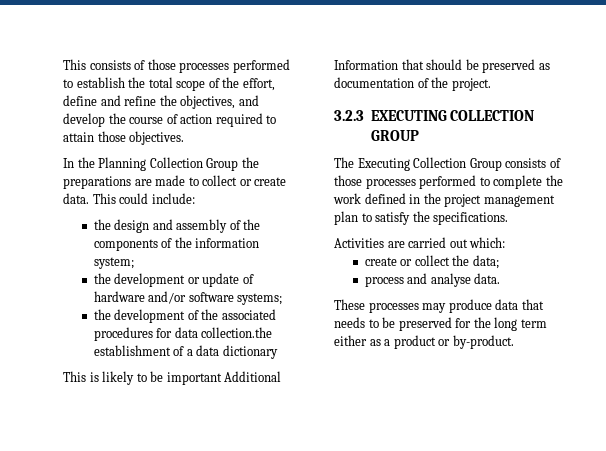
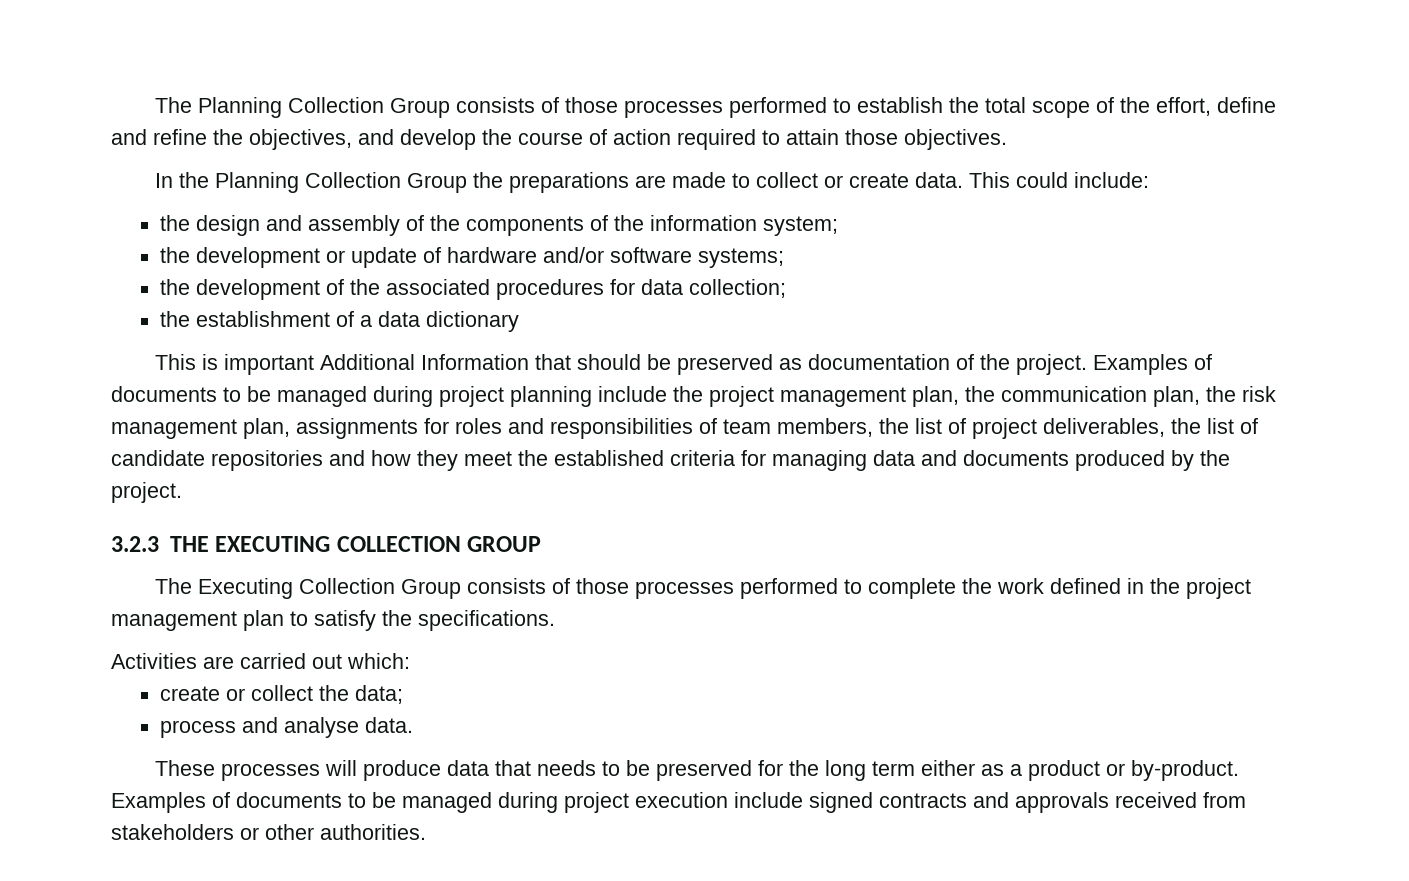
- This consists of those processes performed to establish the total scope of the effort, define and refine the objectives, and develop the course of action required to attain those objectives.
+ The Planning Collection Group consists of those processes performed to establish the total scope of the effort, define and refine the objectives, and develop the course of action required to attain those objectives.
- the development of the associated procedures for data collection.the establishment of a data dictionary
+ the development of the associated procedures for data collection;
+ the establishment of a data dictionary
- This is likely to be important Additional Information that should be preserved as documentation of the project.
+ This is important Additional Information that should be preserved as documentation of the project. Examples of documents to be managed during project planning include the project management plan, the communication plan, the risk management plan, assignments for roles and responsibilities of team members, the list of project deliverables, the list of candidate repositories and how they meet the established criteria for managing data and documents produced by the project.
- 3.2.3 EXECUTING COLLECTION GROUP
+ 3.2.3 THE EXECUTING COLLECTION GROUP
- These processes may produce data that needs to be preserved for the long term either as a product or by-product.
+ These processes will produce data that needs to be preserved for the long term either as a product or by-product.
+ Examples of documents to be managed during project execution include signed contracts and approvals received from stakeholders or other authorities.

